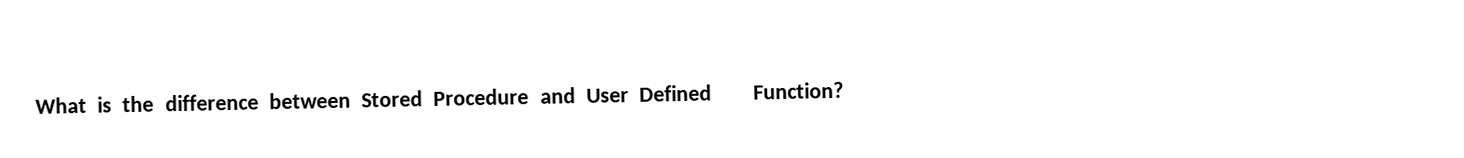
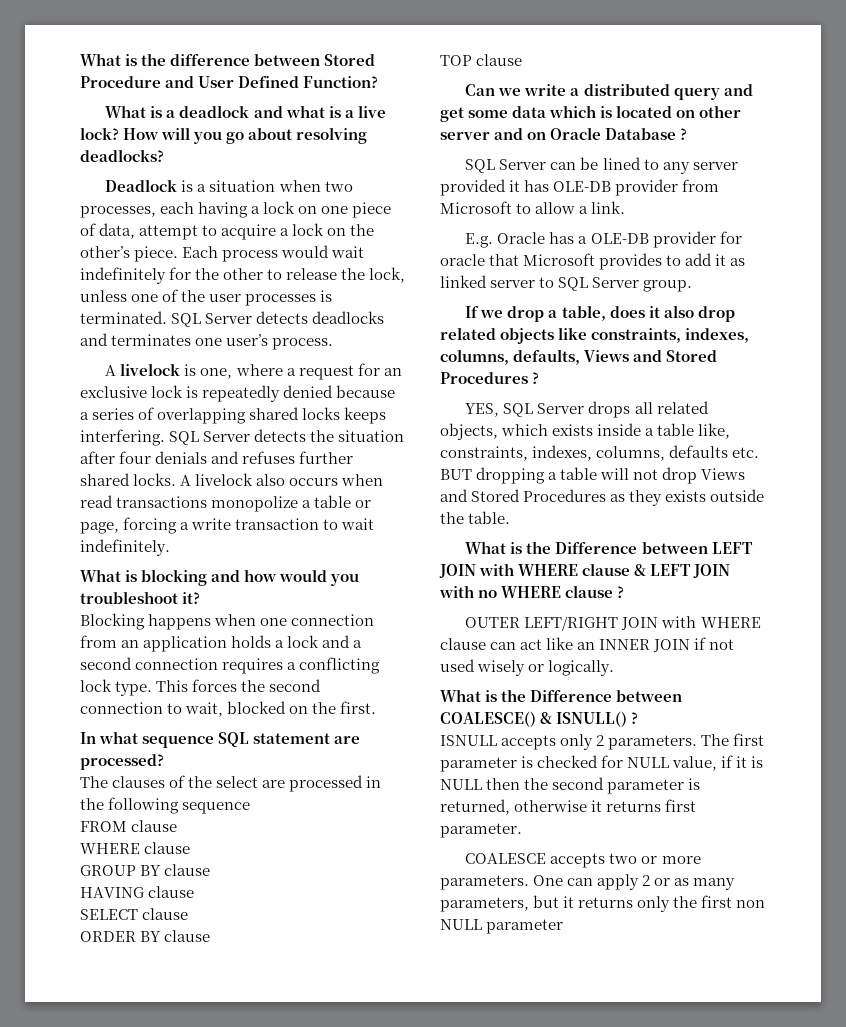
+ What is a deadlock and what is a live lock? How will you go about resolving deadlocks?
+ Deadlock is a situation when two processes, each having a lock on one piece of data, attempt to acquire a lock on the other’s piece. Each process would wait indefinitely for the other to release the lock, unless one of the user processes is terminated. SQL Server detects deadlocks and terminates one user’s process.
+ A livelock is one, where a request for an exclusive lock is repeatedly denied because a series of overlapping shared locks keeps interfering. SQL Server detects the situation after four denials and refuses further shared locks. A livelock also occurs when read transactions monopolize a table or page, forcing a write transaction to wait indefinitely.
+ What is blocking and how would you troubleshoot it?
+ Blocking happens when one connection from an application holds a lock and a second connection requires a conflicting lock type. This forces the second connection to wait, blocked on the first.
+ In what sequence SQL statement are processed?
+ The clauses of the select are processed in the following sequence
+ FROM clause
+ WHERE clause
+ GROUP BY clause
+ HAVING clause
+ SELECT clause
+ ORDER BY clause
+ TOP clause
+ Can we write a distributed query and get some data which is located on other server and on Oracle Database ?
+ SQL Server can be lined to any server provided it has OLE-DB provider from Microsoft to allow a link.
+ E.g. Oracle has a OLE-DB provider for oracle that Microsoft provides to add it as linked server to SQL Server group.
+ If we drop a table, does it also drop related objects like constraints, indexes, columns, defaults, Views and Stored Procedures ?
+ YES, SQL Server drops all related objects, which exists inside a table like, constraints, indexes, columns, defaults etc. BUT dropping a table will not drop Views and Stored Procedures as they exists outside the table.
+ What is the Difference between LEFT JOIN with WHERE clause & LEFT JOIN with no WHERE clause ?
+ OUTER LEFT/RIGHT JOIN with WHERE clause can act like an INNER JOIN if not used wisely or logically.
+ What is the Difference between COALESCE() & ISNULL() ?
+ ISNULL accepts only 2 parameters. The first parameter is checked for NULL value, if it is NULL then the second parameter is returned, otherwise it returns first parameter.
+ COALESCE accepts two or more parameters. One can apply 2 or as many parameters, but it returns only the first non NULL parameter

